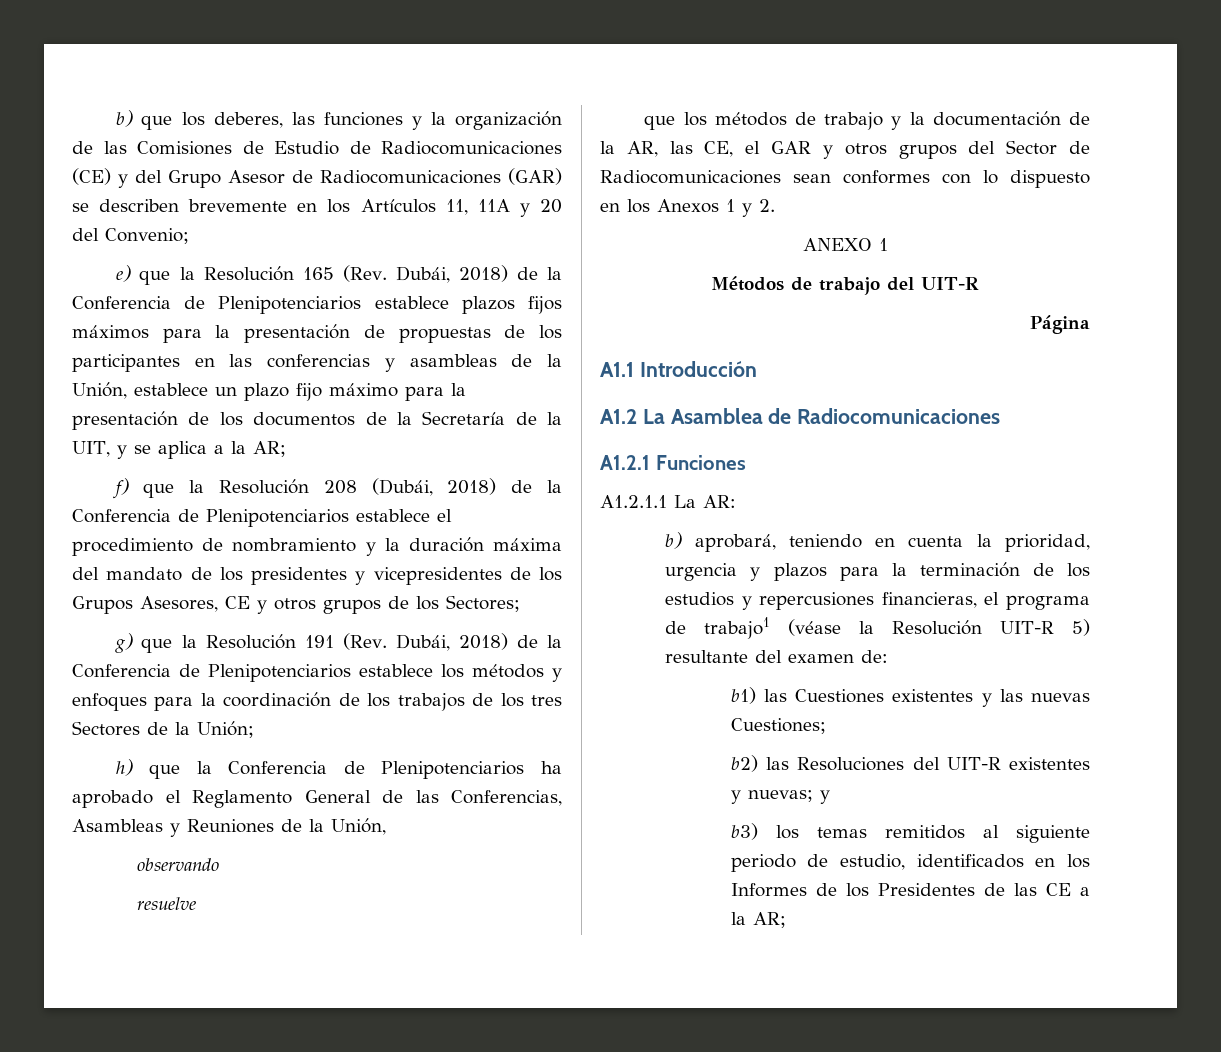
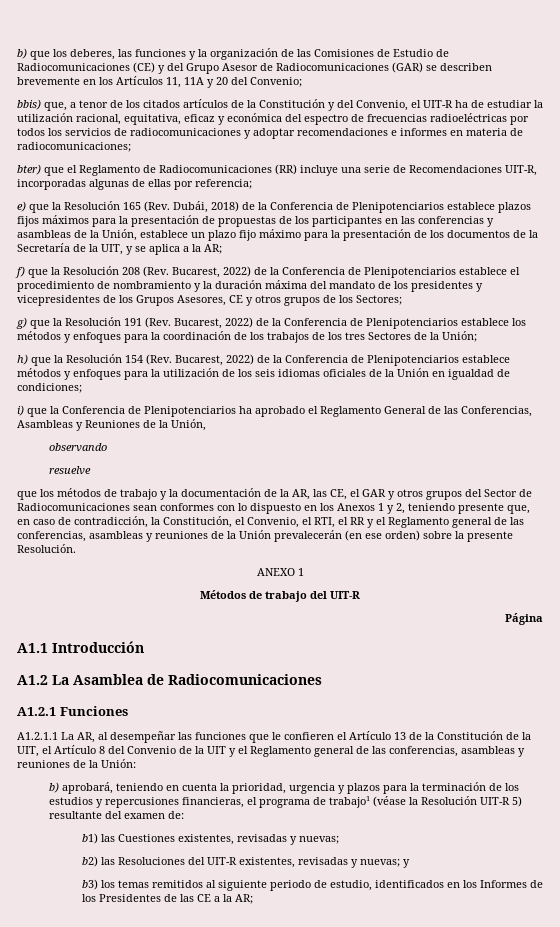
+ bbis) que, a tenor de los citados artículos de la Constitución y del Convenio, el UIT-R ha de estudiar la utilización racional, equitativa, eficaz y económica del espectro de frecuencias radioeléctricas por todos los servicios de radiocomunicaciones y adoptar recomendaciones e informes en materia de radiocomunicaciones;
+ bter) que el Reglamento de Radiocomunicaciones (RR) incluye una serie de Recomendaciones UIT-R, incorporadas algunas de ellas por referencia;
- f) que la Resolución 208 (Dubái, 2018) de la Conferencia de Plenipotenciarios establece el procedimiento de nombramiento y la duración máxima del mandato de los presidentes y vicepresidentes de los Grupos Asesores, CE y otros grupos de los Sectores;
+ f) que la Resolución 208 (Rev. Bucarest, 2022) de la Conferencia de Plenipotenciarios establece el procedimiento de nombramiento y la duración máxima del mandato de los presidentes y vicepresidentes de los Grupos Asesores, CE y otros grupos de los Sectores;
- g) que la Resolución 191 (Rev. Dubái, 2018) de la Conferencia de Plenipotenciarios establece los métodos y enfoques para la coordinación de los trabajos de los tres Sectores de la Unión;
+ g) que la Resolución 191 (Rev. Bucarest, 2022) de la Conferencia de Plenipotenciarios establece los métodos y enfoques para la coordinación de los trabajos de los tres Sectores de la Unión;
- h) que la Conferencia de Plenipotenciarios ha aprobado el Reglamento General de las Conferencias, Asambleas y Reuniones de la Unión,
+ h) que la Resolución 154 (Rev. Bucarest, 2022) de la Conferencia de Plenipotenciarios establece métodos y enfoques para la utilización de los seis idiomas oficiales de la Unión en igualdad de condiciones;
+ i) que la Conferencia de Plenipotenciarios ha aprobado el Reglamento General de las Conferencias, Asambleas y Reuniones de la Unión,
- que los métodos de trabajo y la documentación de la AR, las CE, el GAR y otros grupos del Sector de Radiocomunicaciones sean conformes con lo dispuesto en los Anexos 1 y 2.
+ que los métodos de trabajo y la documentación de la AR, las CE, el GAR y otros grupos del Sector de Radiocomunicaciones sean conformes con lo dispuesto en los Anexos 1 y 2, teniendo presente que, en caso de contradicción, la Constitución, el Convenio, el RTI, el RR y el Reglamento general de las conferencias, asambleas y reuniones de la Unión prevalecerán (en ese orden) sobre la presente Resolución.
- A1.2.1.1 La AR:
+ A1.2.1.1 La AR, al desempeñar las funciones que le confieren el Artículo 13 de la Constitución de la UIT, el Artículo 8 del Convenio de la UIT y el Reglamento general de las conferencias, asambleas y reuniones de la Unión:
- b1) las Cuestiones existentes y las nuevas Cuestiones;
+ b1) las Cuestiones existentes, revisadas y nuevas;
- b2) las Resoluciones del UIT-R existentes y nuevas; y
+ b2) las Resoluciones del UIT-R existentes, revisadas y nuevas; y

